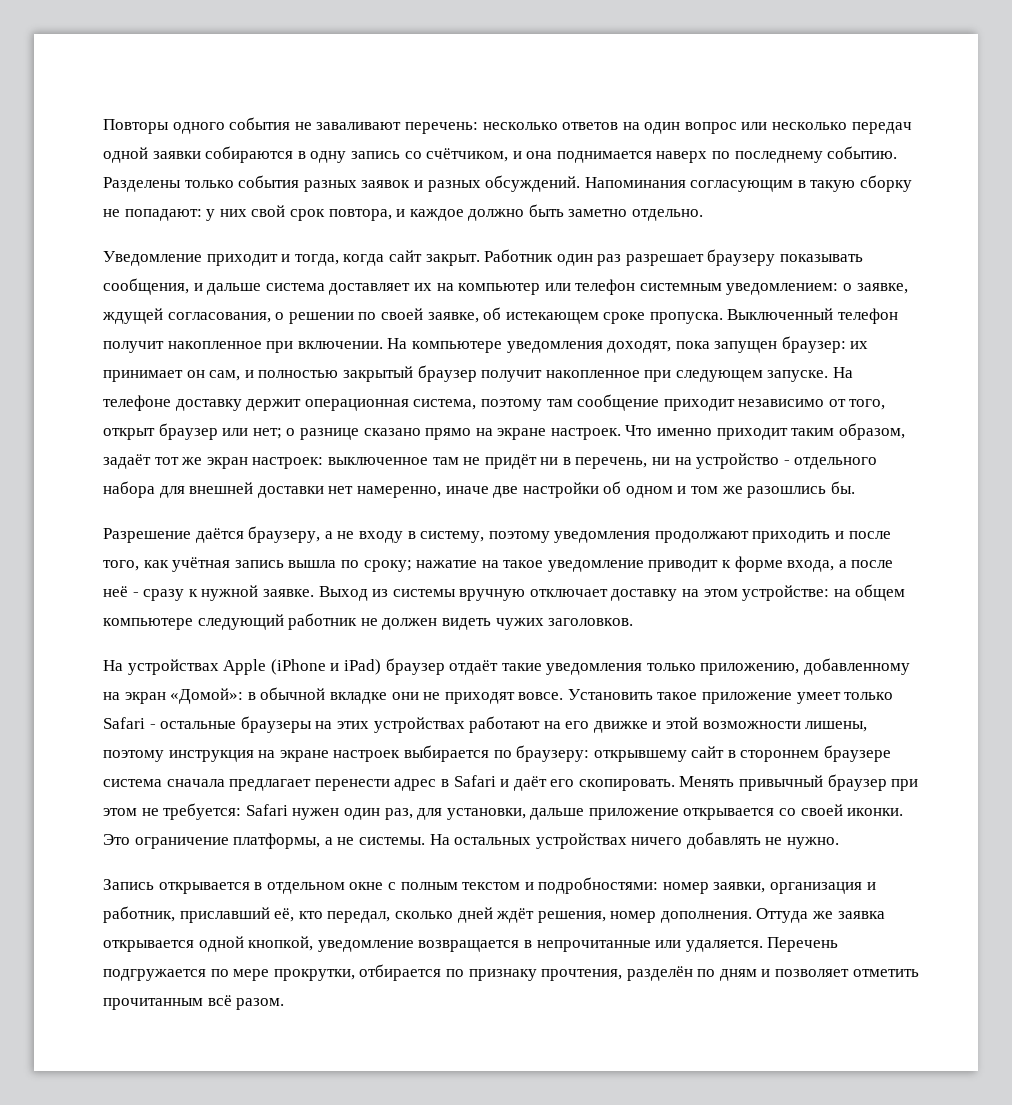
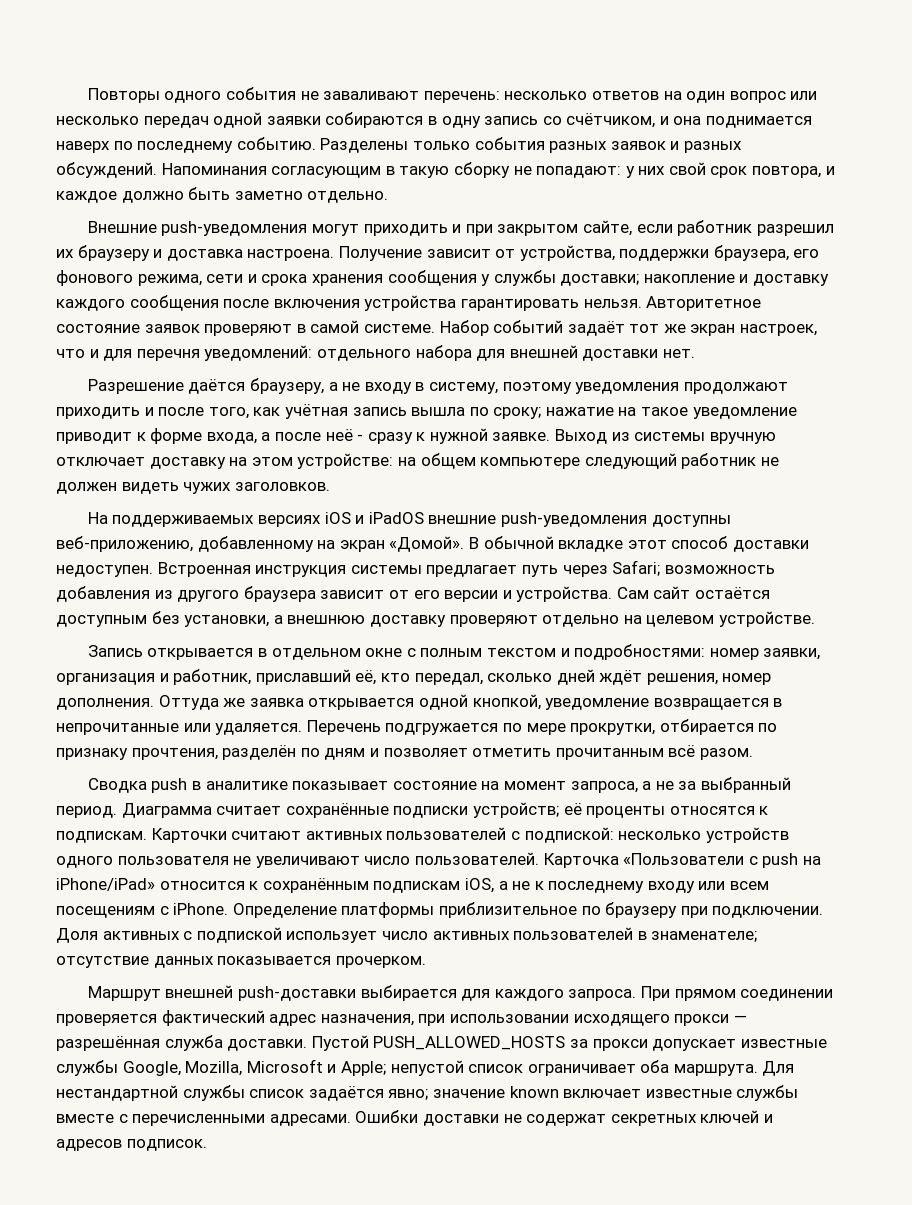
- Уведомление приходит и тогда, когда сайт закрыт. Работник один раз разрешает браузеру показывать сообщения, и дальше система доставляет их на компьютер или телефон системным уведомлением: о заявке, ждущей согласования, о решении по своей заявке, об истекающем сроке пропуска. Выключенный телефон получит накопленное при включении. На компьютере уведомления доходят, пока запущен браузер: их принимает он сам, и полностью закрытый браузер получит накопленное при следующем запуске. На телефоне доставку держит операционная система, поэтому там сообщение приходит независимо от того, открыт браузер или нет; о разнице сказано прямо на экране настроек. Что именно приходит таким образом, задаёт тот же экран настроек: выключенное там не придёт ни в перечень, ни на устройство - отдельного набора для внешней доставки нет намеренно, иначе две настройки об одном и том же разошлись бы.
+ Внешние push-уведомления могут приходить и при закрытом сайте, если работник разрешил их браузеру и доставка настроена. Получение зависит от устройства, поддержки браузера, его фонового режима, сети и срока хранения сообщения у службы доставки; накопление и доставку каждого сообщения после включения устройства гарантировать нельзя. Авторитетное состояние заявок проверяют в самой системе. Набор событий задаёт тот же экран настроек, что и для перечня уведомлений: отдельного набора для внешней доставки нет.
- На устройствах Apple (iPhone и iPad) браузер отдаёт такие уведомления только приложению, добавленному на экран «Домой»: в обычной вкладке они не приходят вовсе. Установить такое приложение умеет только Safari - остальные браузеры на этих устройствах работают на его движке и этой возможности лишены, поэтому инструкция на экране настроек выбирается по браузеру: открывшему сайт в стороннем браузере система сначала предлагает перенести адрес в Safari и даёт его скопировать. Менять привычный браузер при этом не требуется: Safari нужен один раз, для установки, дальше приложение открывается со своей иконки. Это ограничение платформы, а не системы. На остальных устройствах ничего добавлять не нужно.
+ На поддерживаемых версиях iOS и iPadOS внешние push-уведомления доступны веб-приложению, добавленному на экран «Домой». В обычной вкладке этот способ доставки недоступен. Встроенная инструкция системы предлагает путь через Safari; возможность добавления из другого браузера зависит от его версии и устройства. Сам сайт остаётся доступным без установки, а внешнюю доставку проверяют отдельно на целевом устройстве.
+ Сводка push в аналитике показывает состояние на момент запроса, а не за выбранный период. Диаграмма считает сохранённые подписки устройств; её проценты относятся к подпискам. Карточки считают активных пользователей с подпиской: несколько устройств одного пользователя не увеличивают число пользователей. Карточка «Пользователи с push на iPhone/iPad» относится к сохранённым подпискам iOS, а не к последнему входу или всем посещениям с iPhone. Определение платформы приблизительное по браузеру при подключении. Доля активных с подпиской использует число активных пользователей в знаменателе; отсутствие данных показывается прочерком.
+ Маршрут внешней push-доставки выбирается для каждого запроса. При прямом соединении проверяется фактический адрес назначения, при использовании исходящего прокси — разрешённая служба доставки. Пустой PUSH_ALLOWED_HOSTS за прокси допускает известные службы Google, Mozilla, Microsoft и Apple; непустой список ограничивает оба маршрута. Для нестандартной службы список задаётся явно; значение known включает известные службы вместе с перечисленными адресами. Ошибки доставки не содержат секретных ключей и адресов подписок.

